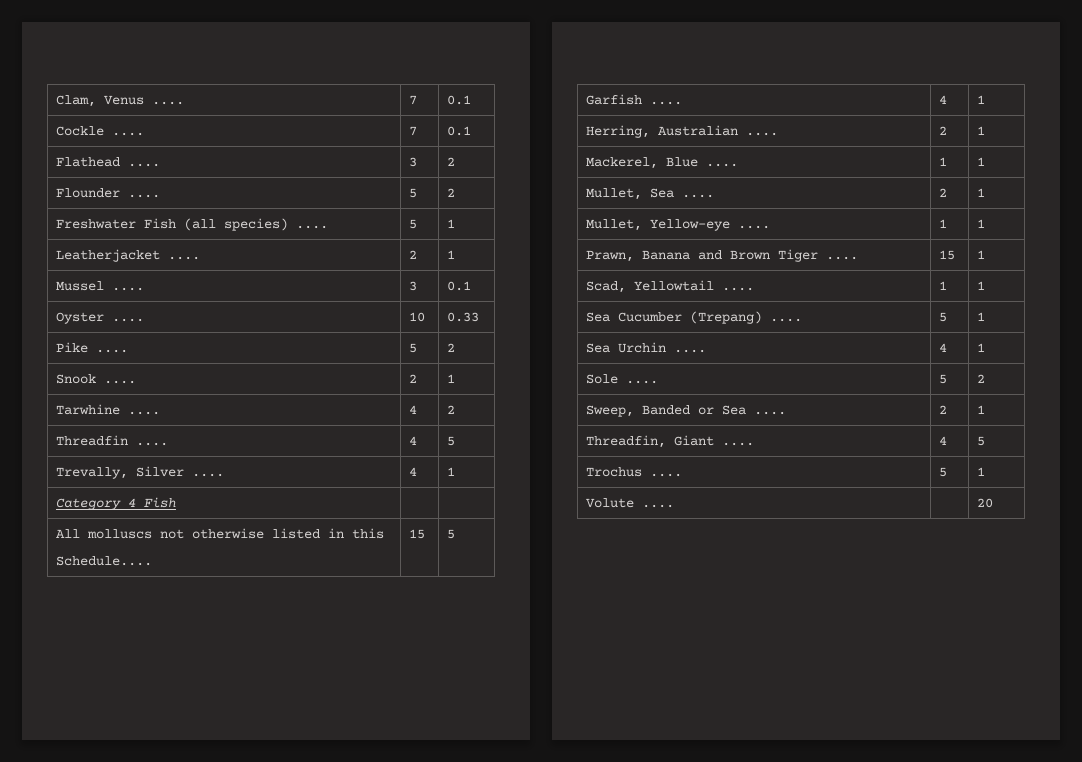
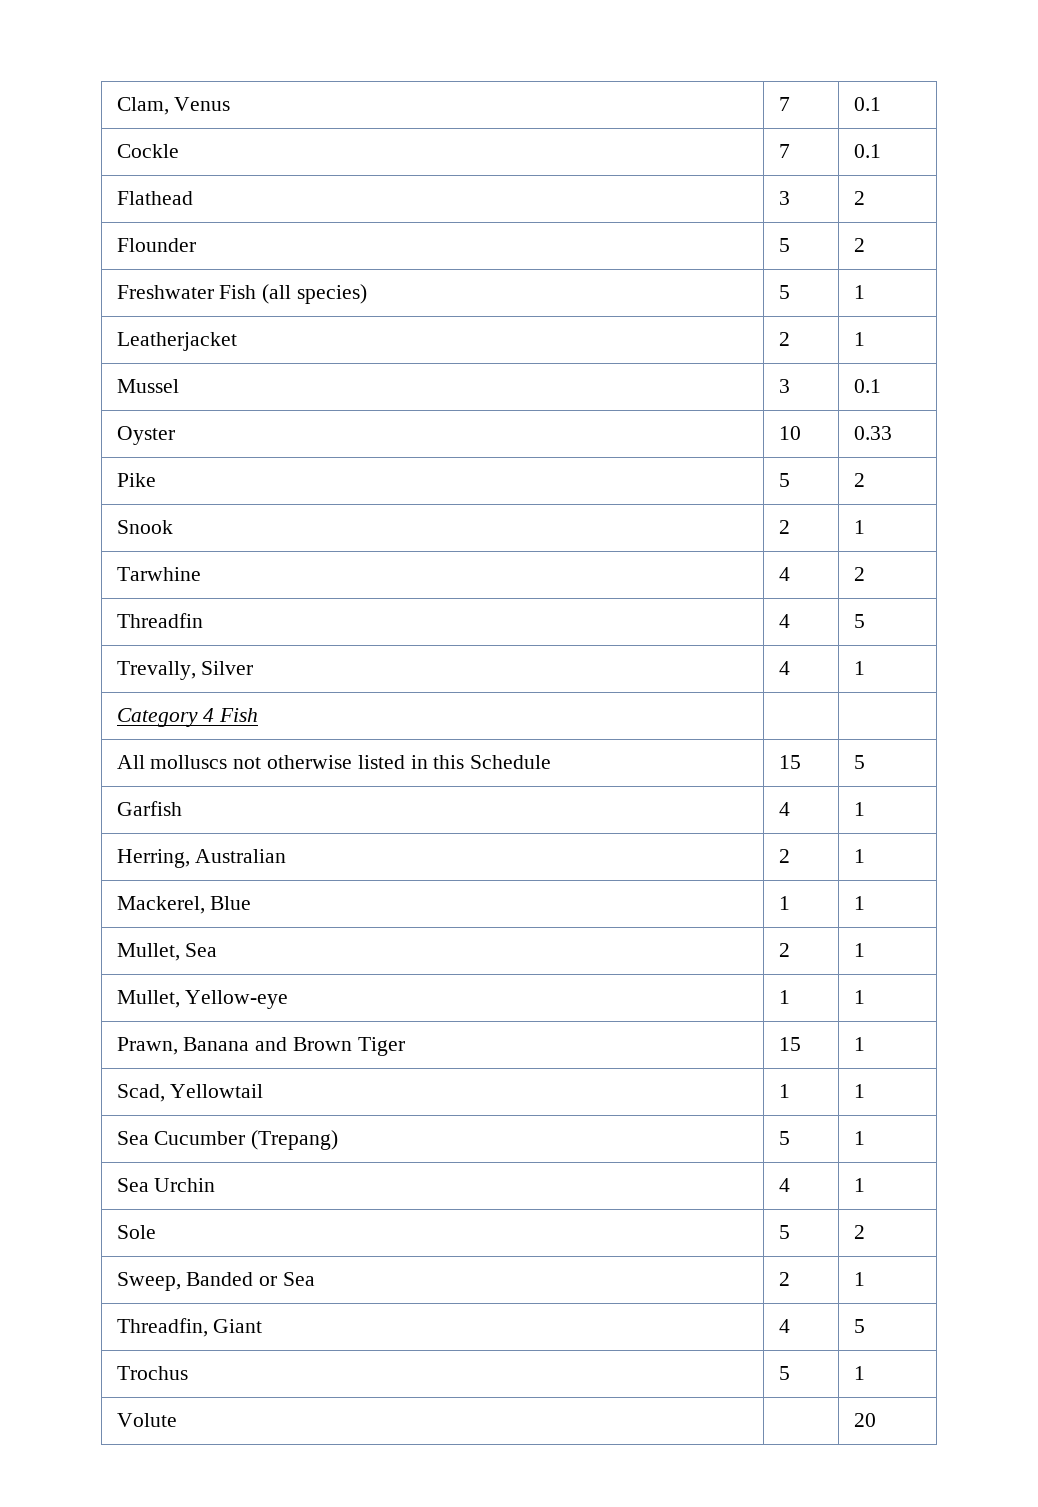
- Clam, Venus .... | 7 | 0.1
+ Clam, Venus | 7 | 0.1
- Cockle .... | 7 | 0.1
+ Cockle | 7 | 0.1
- Flathead .... | 3 | 2
+ Flathead | 3 | 2
- Flounder .... | 5 | 2
+ Flounder | 5 | 2
- Freshwater Fish (all species) .... | 5 | 1
+ Freshwater Fish (all species) | 5 | 1
- Leatherjacket .... | 2 | 1
+ Leatherjacket | 2 | 1
- Mussel .... | 3 | 0.1
+ Mussel | 3 | 0.1
- Oyster .... | 10 | 0.33
+ Oyster | 10 | 0.33
- Pike .... | 5 | 2
+ Pike | 5 | 2
- Snook .... | 2 | 1
+ Snook | 2 | 1
- Tarwhine .... | 4 | 2
+ Tarwhine | 4 | 2
- Threadfin .... | 4 | 5
+ Threadfin | 4 | 5
- Trevally, Silver .... | 4 | 1
+ Trevally, Silver | 4 | 1
- All molluscs not otherwise listed in this
- Schedule.... | 15 | 5
+ All molluscs not otherwise listed in this Schedule | 15 | 5
- Garfish .... | 4 | 1
+ Garfish | 4 | 1
- Herring, Australian .... | 2 | 1
+ Herring, Australian | 2 | 1
- Mackerel, Blue .... | 1 | 1
+ Mackerel, Blue | 1 | 1
- Mullet, Sea .... | 2 | 1
+ Mullet, Sea | 2 | 1
- Mullet, Yellow-eye .... | 1 | 1
+ Mullet, Yellow-eye | 1 | 1
- Prawn, Banana and Brown Tiger .... | 15 | 1
+ Prawn, Banana and Brown Tiger | 15 | 1
- Scad, Yellowtail .... | 1 | 1
+ Scad, Yellowtail | 1 | 1
- Sea Cucumber (Trepang) .... | 5 | 1
+ Sea Cucumber (Trepang) | 5 | 1
- Sea Urchin .... | 4 | 1
+ Sea Urchin | 4 | 1
- Sole .... | 5 | 2
+ Sole | 5 | 2
- Sweep, Banded or Sea .... | 2 | 1
+ Sweep, Banded or Sea | 2 | 1
- Threadfin, Giant .... | 4 | 5
+ Threadfin, Giant | 4 | 5
- Trochus .... | 5 | 1
+ Trochus | 5 | 1
- Volute .... | | 20
+ Volute | | 20

